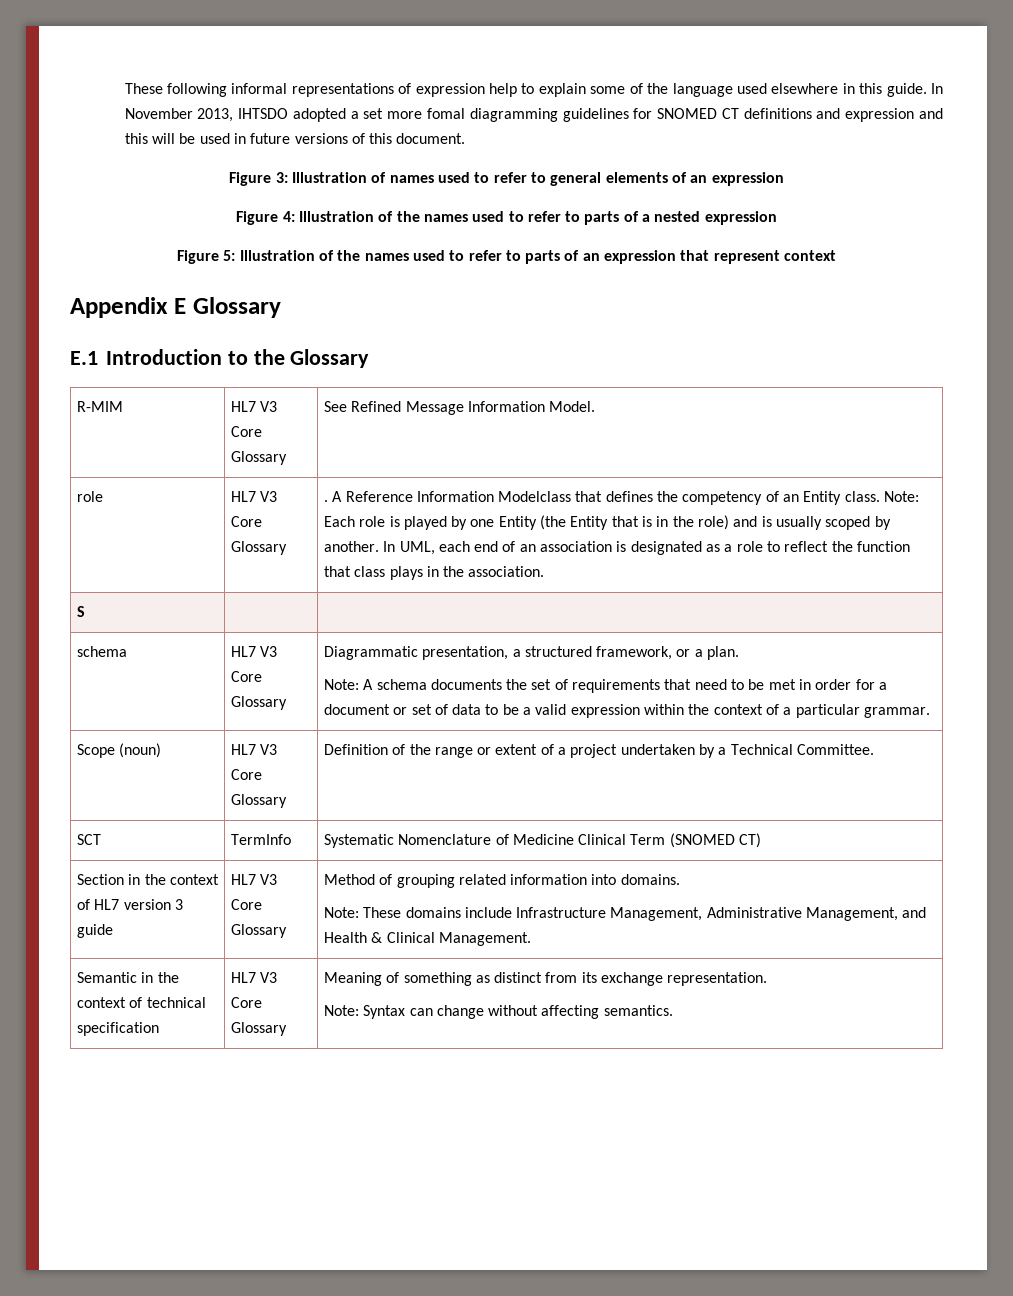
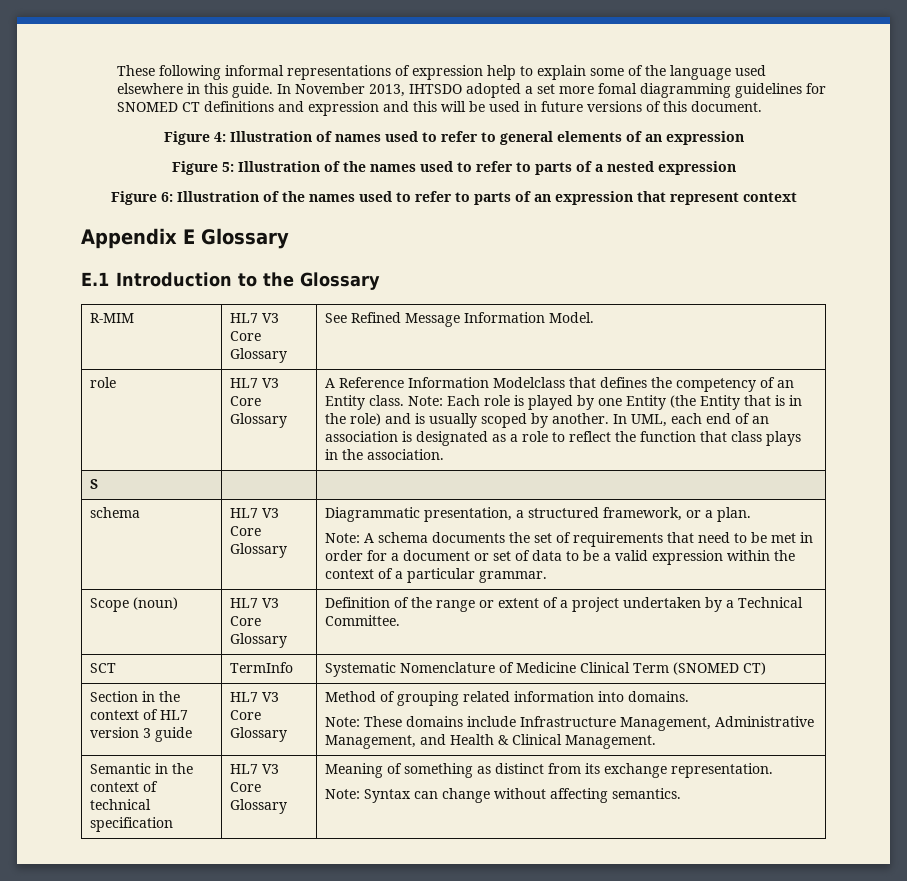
- Figure 3: Illustration of names used to refer to general elements of an expression
+ Figure 4: Illustration of names used to refer to general elements of an expression
- Figure 4: Illustration of the names used to refer to parts of a nested expression
+ Figure 5: Illustration of the names used to refer to parts of a nested expression
- Figure 5: Illustration of the names used to refer to parts of an expression that represent context
+ Figure 6: Illustration of the names used to refer to parts of an expression that represent context
- .

